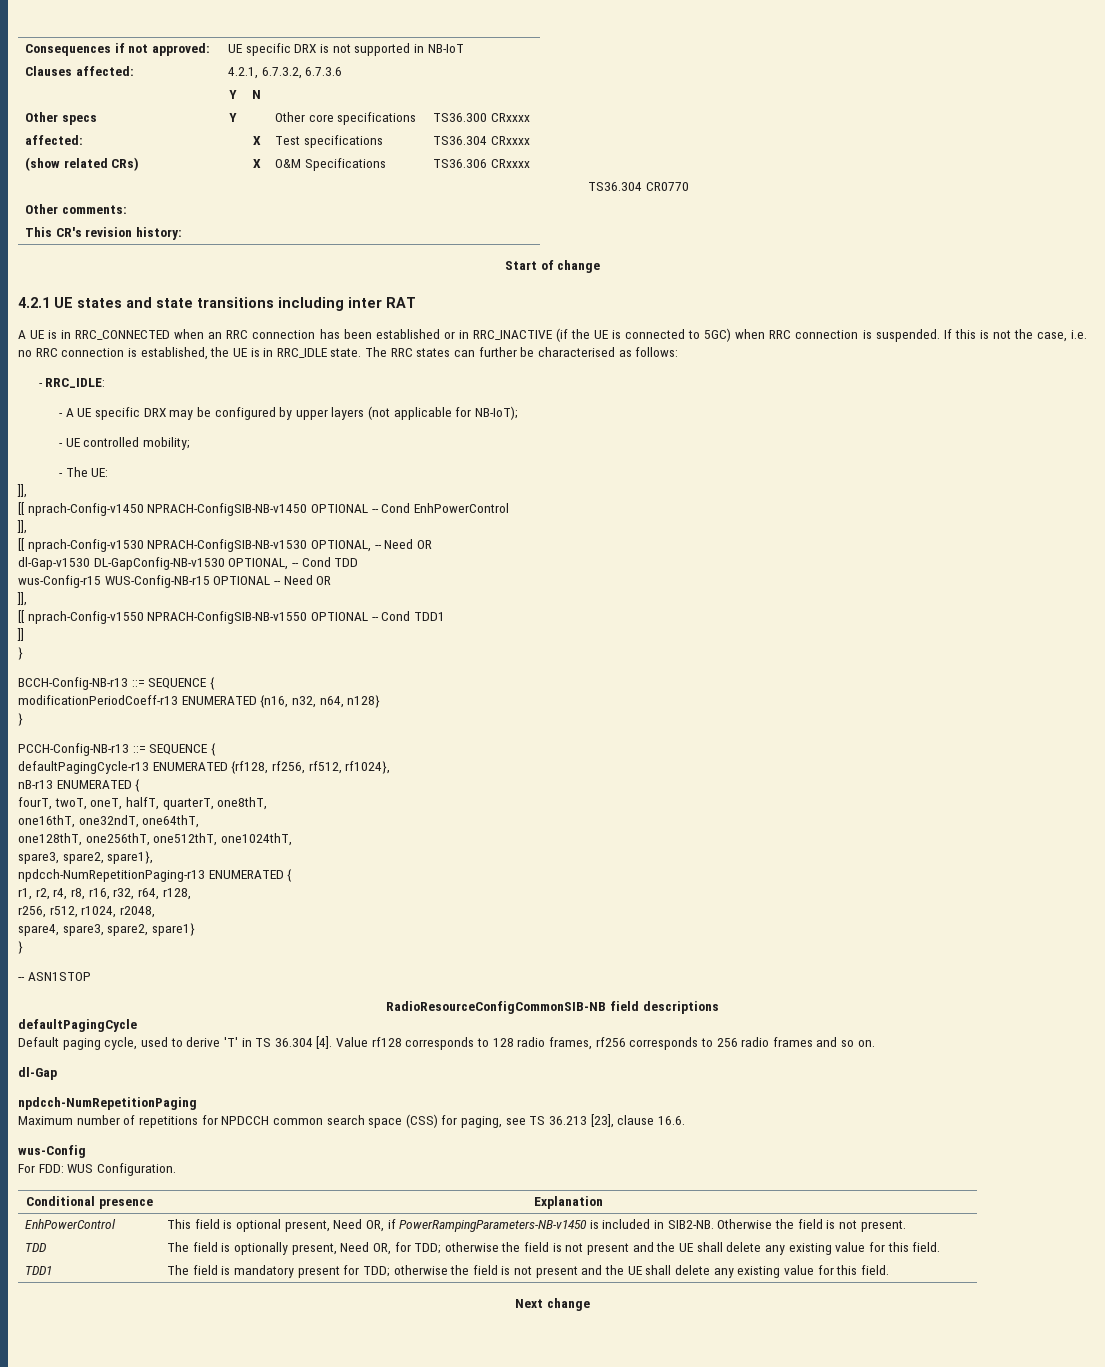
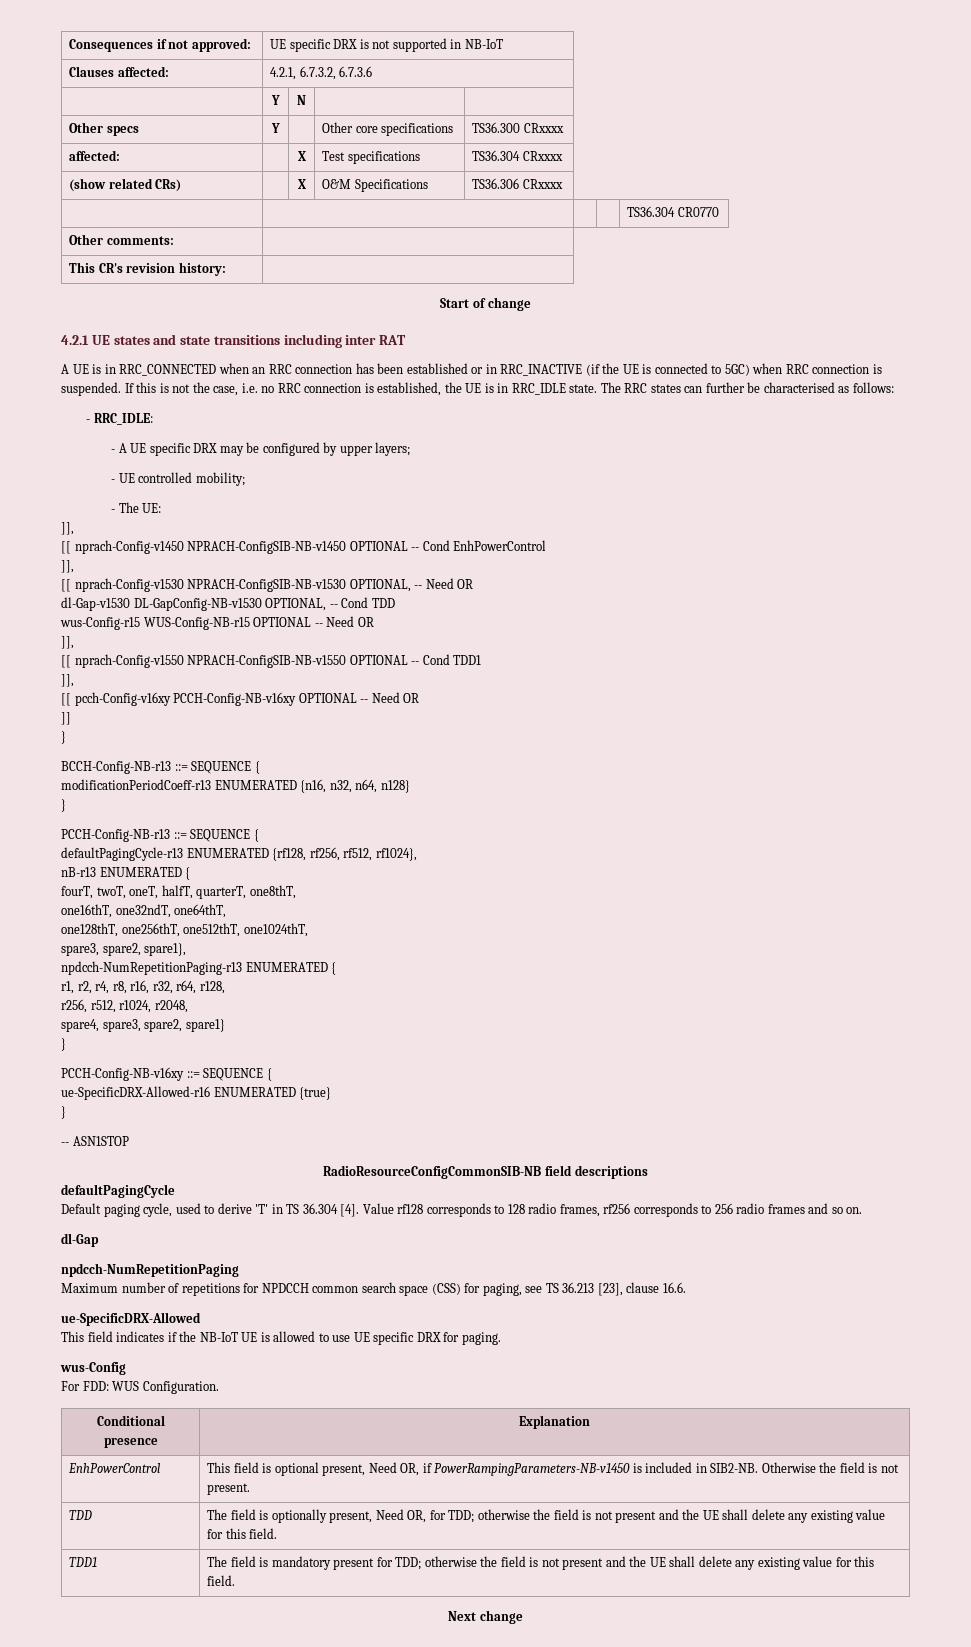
- - A UE specific DRX may be configured by upper layers (not applicable for NB-IoT);
+ - A UE specific DRX may be configured by upper layers;
  [[ nprach-Config-v1550 NPRACH-ConfigSIB-NB-v1550 OPTIONAL -- Cond TDD1
+ ]],
+ [[ pcch-Config-v16xy PCCH-Config-NB-v16xy OPTIONAL -- Need OR
+ PCCH-Config-NB-v16xy ::= SEQUENCE {
+ ue-SpecificDRX-Allowed-r16 ENUMERATED {true}
+ }
+ ue-SpecificDRX-Allowed
+ This field indicates if the NB-IoT UE is allowed to use UE specific DRX for paging.

